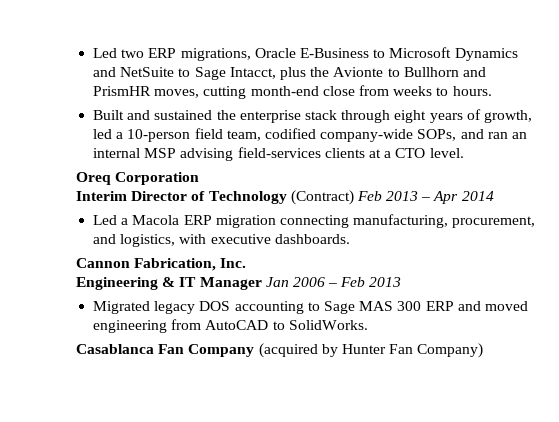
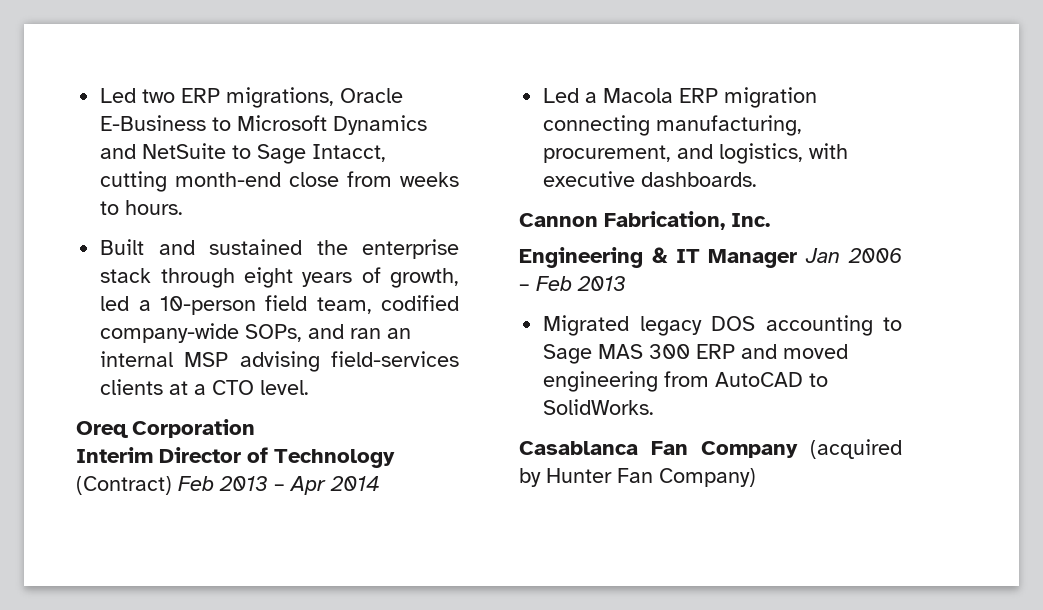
- Led two ERP migrations, Oracle E-Business to Microsoft Dynamics and NetSuite to Sage Intacct, plus the Avionte to Bullhorn and PrismHR moves, cutting month-end close from weeks to hours.
+ Led two ERP migrations, Oracle E-Business to Microsoft Dynamics and NetSuite to Sage Intacct, cutting month-end close from weeks to hours.

